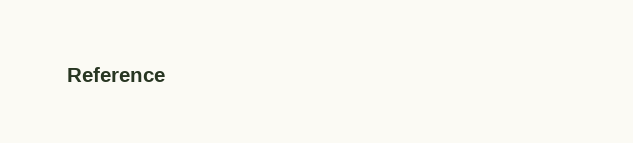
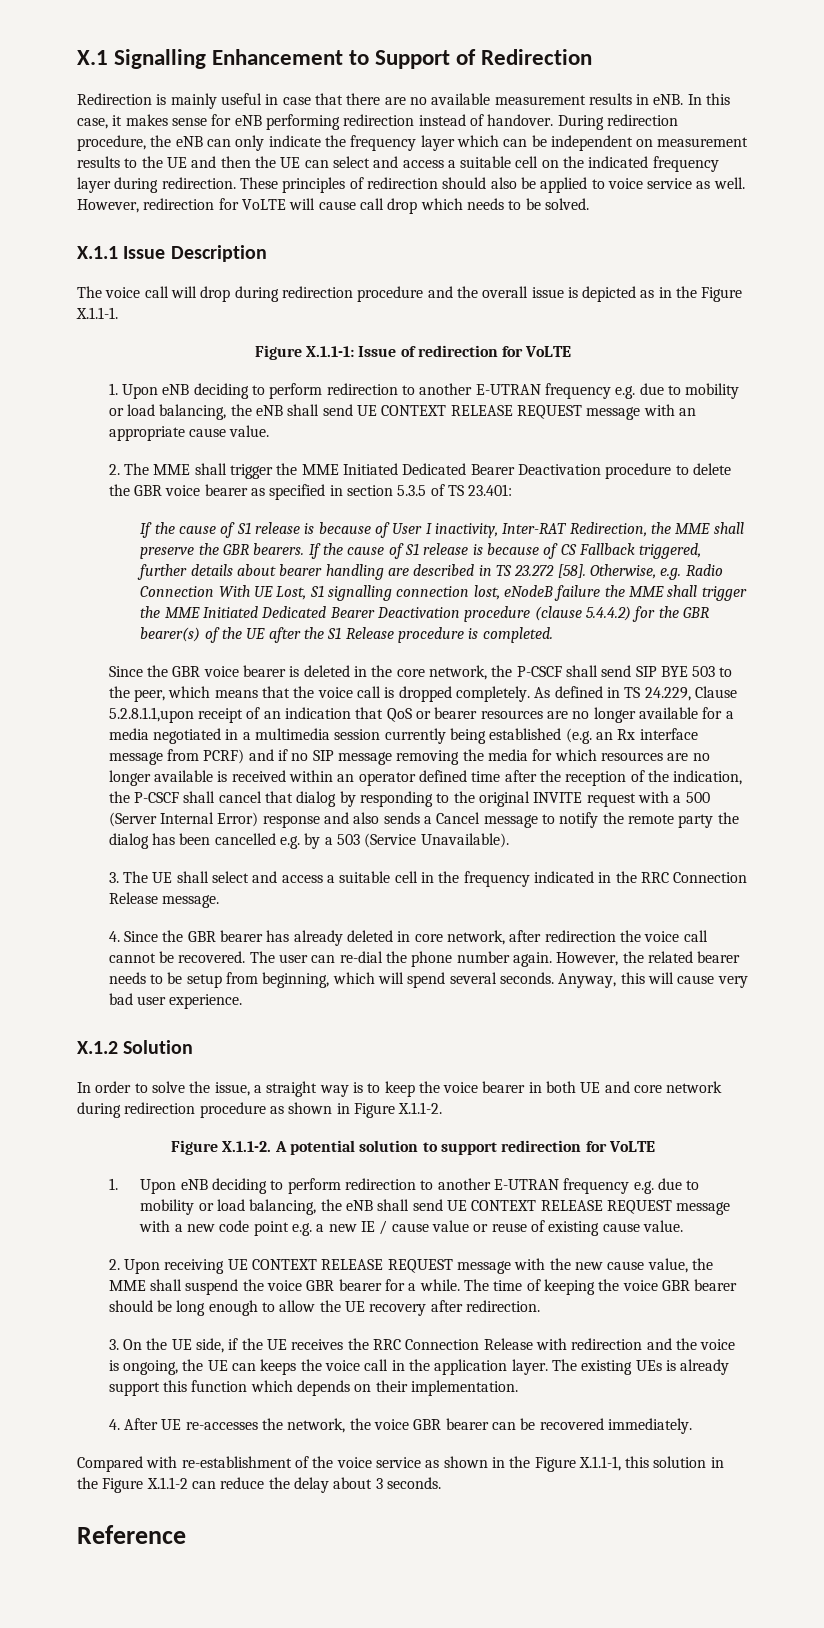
+ X.1 Signalling Enhancement to Support of Redirection
+ Redirection is mainly useful in case that there are no available measurement results in eNB. In this case, it makes sense for eNB performing redirection instead of handover. During redirection procedure, the eNB can only indicate the frequency layer which can be independent on measurement results to the UE and then the UE can select and access a suitable cell on the indicated frequency layer during redirection. These principles of redirection should also be applied to voice service as well. However, redirection for VoLTE will cause call drop which needs to be solved.
+ X.1.1 Issue Description
+ The voice call will drop during redirection procedure and the overall issue is depicted as in the Figure X.1.1-1.
+ Figure X.1.1-1: Issue of redirection for VoLTE
+ 1. Upon eNB deciding to perform redirection to another E-UTRAN frequency e.g. due to mobility or load balancing, the eNB shall send UE CONTEXT RELEASE REQUEST message with an appropriate cause value.
+ 2. The MME shall trigger the MME Initiated Dedicated Bearer Deactivation procedure to delete the GBR voice bearer as specified in section 5.3.5 of TS 23.401:
+ If the cause of S1 release is because of User I inactivity, Inter-RAT Redirection, the MME shall preserve the GBR bearers. If the cause of S1 release is because of CS Fallback triggered, further details about bearer handling are described in TS 23.272 [58]. Otherwise, e.g. Radio Connection With UE Lost, S1 signalling connection lost, eNodeB failure the MME shall trigger the MME Initiated Dedicated Bearer Deactivation procedure (clause 5.4.4.2) for the GBR bearer(s) of the UE after the S1 Release procedure is completed.
+ Since the GBR voice bearer is deleted in the core network, the P-CSCF shall send SIP BYE 503 to the peer, which means that the voice call is dropped completely. As defined in TS 24.229, Clause 5.2.8.1.1,upon receipt of an indication that QoS or bearer resources are no longer available for a media negotiated in a multimedia session currently being established (e.g. an Rx interface message from PCRF) and if no SIP message removing the media for which resources are no longer available is received within an operator defined time after the reception of the indication, the P-CSCF shall cancel that dialog by responding to the original INVITE request with a 500 (Server Internal Error) response and also sends a Cancel message to notify the remote party the dialog has been cancelled e.g. by a 503 (Service Unavailable).
+ 3. The UE shall select and access a suitable cell in the frequency indicated in the RRC Connection Release message.
+ 4. Since the GBR bearer has already deleted in core network, after redirection the voice call cannot be recovered. The user can re-dial the phone number again. However, the related bearer needs to be setup from beginning, which will spend several seconds. Anyway, this will cause very bad user experience.
+ X.1.2 Solution
+ In order to solve the issue, a straight way is to keep the voice bearer in both UE and core network during redirection procedure as shown in Figure X.1.1-2.
+ Figure X.1.1-2. A potential solution to support redirection for VoLTE
+ 1. Upon eNB deciding to perform redirection to another E-UTRAN frequency e.g. due to mobility or load balancing, the eNB shall send UE CONTEXT RELEASE REQUEST message with a new code point e.g. a new IE / cause value or reuse of existing cause value.
+ 2. Upon receiving UE CONTEXT RELEASE REQUEST message with the new cause value, the MME shall suspend the voice GBR bearer for a while. The time of keeping the voice GBR bearer should be long enough to allow the UE recovery after redirection.
+ 3. On the UE side, if the UE receives the RRC Connection Release with redirection and the voice is ongoing, the UE can keeps the voice call in the application layer. The existing UEs is already support this function which depends on their implementation.
+ 4. After UE re-accesses the network, the voice GBR bearer can be recovered immediately.
+ Compared with re-establishment of the voice service as shown in the Figure X.1.1-1, this solution in the Figure X.1.1-2 can reduce the delay about 3 seconds.

